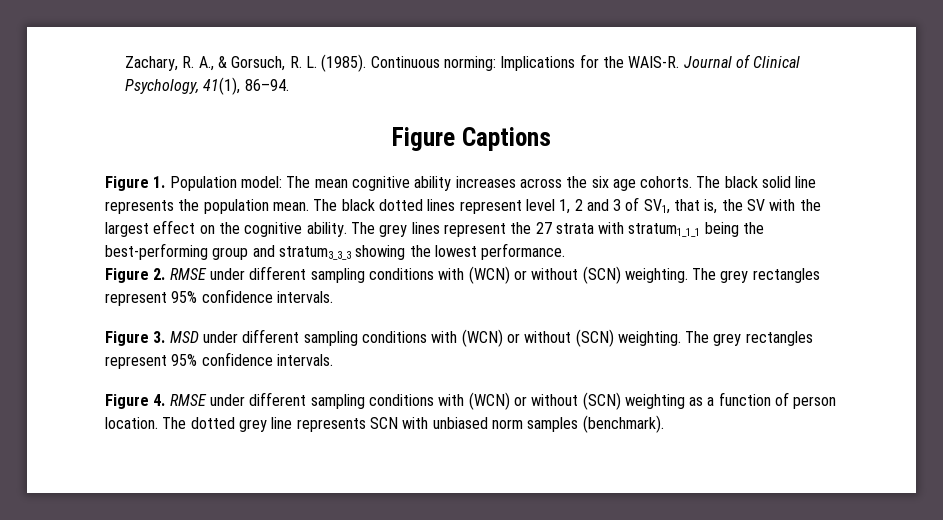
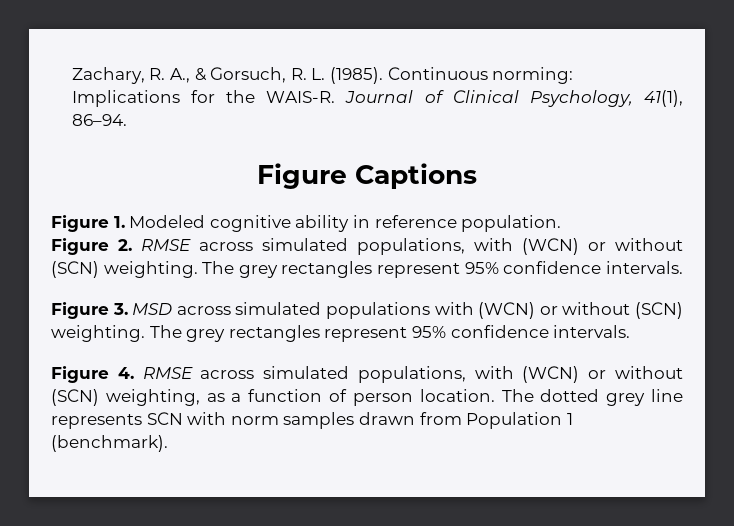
- Figure 1. Population model: The mean cognitive ability increases across the six age cohorts. The black solid line represents the population mean. The black dotted lines represent level 1, 2 and 3 of SV1, that is, the SV with the largest effect on the cognitive ability. The grey lines represent the 27 strata with stratum1_1_1 being the best-performing group and stratum3_3_3 showing the lowest performance.
+ Figure 1. Modeled cognitive ability in reference population.
- Figure 2. RMSE under different sampling conditions with (WCN) or without (SCN) weighting.
+ Figure 2. RMSE across simulated populations, with (WCN) or without (SCN) weighting.
- Figure 3. MSD under different sampling conditions with (WCN) or without (SCN) weighting.
+ Figure 3. MSD across simulated populations with (WCN) or without (SCN) weighting.
- Figure 4. RMSE under different sampling conditions with (WCN) or without (SCN) weighting as a function of person location.
+ Figure 4. RMSE across simulated populations, with (WCN) or without (SCN) weighting, as a function of person location.
- The dotted grey line represents SCN with unbiased norm samples (benchmark).
+ The dotted grey line represents SCN with norm samples drawn from Population 1 (benchmark).

